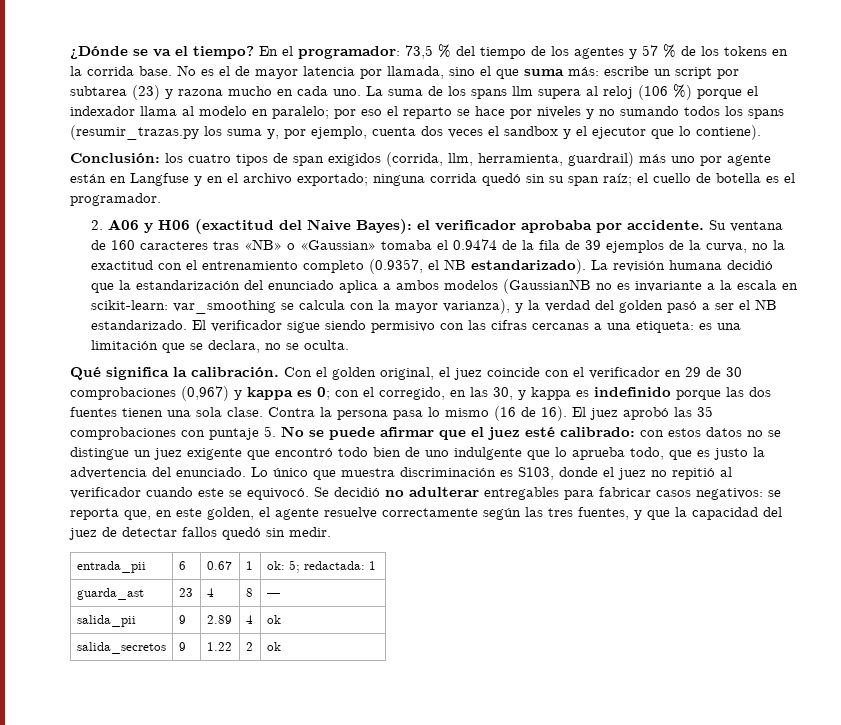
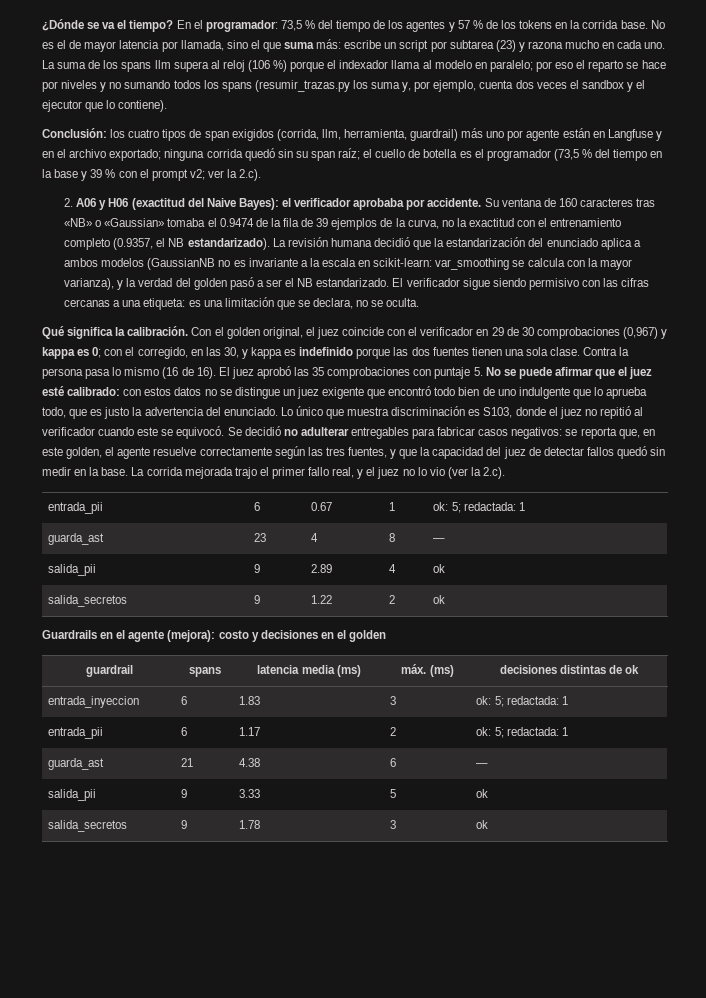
- Conclusión: los cuatro tipos de span exigidos (corrida, llm, herramienta, guardrail) más uno por agente están en Langfuse y en el archivo exportado; ninguna corrida quedó sin su span raíz; el cuello de botella es el programador.
+ Conclusión: los cuatro tipos de span exigidos (corrida, llm, herramienta, guardrail) más uno por agente están en Langfuse y en el archivo exportado; ninguna corrida quedó sin su span raíz; el cuello de botella es el programador (73,5 % del tiempo en la base y 39 % con el prompt v2; ver la 2.c).
- Se decidió no adulterar entregables para fabricar casos negativos: se reporta que, en este golden, el agente resuelve correctamente según las tres fuentes, y que la capacidad del juez de detectar fallos quedó sin medir.
+ Se decidió no adulterar entregables para fabricar casos negativos: se reporta que, en este golden, el agente resuelve correctamente según las tres fuentes, y que la capacidad del juez de detectar fallos quedó sin medir en la base. La corrida mejorada trajo el primer fallo real, y el juez no lo vio (ver la 2.c).
+ Guardrails en el agente (mejora): costo y decisiones en el golden
+ guardrail | spans | latencia media (ms) | máx. (ms) | decisiones distintas de ok
+ entrada_inyeccion | 6 | 1.83 | 3 | ok: 5; redactada: 1
+ entrada_pii | 6 | 1.17 | 2 | ok: 5; redactada: 1
+ guarda_ast | 21 | 4.38 | 6 | —
+ salida_pii | 9 | 3.33 | 5 | ok
+ salida_secretos | 9 | 1.78 | 3 | ok

